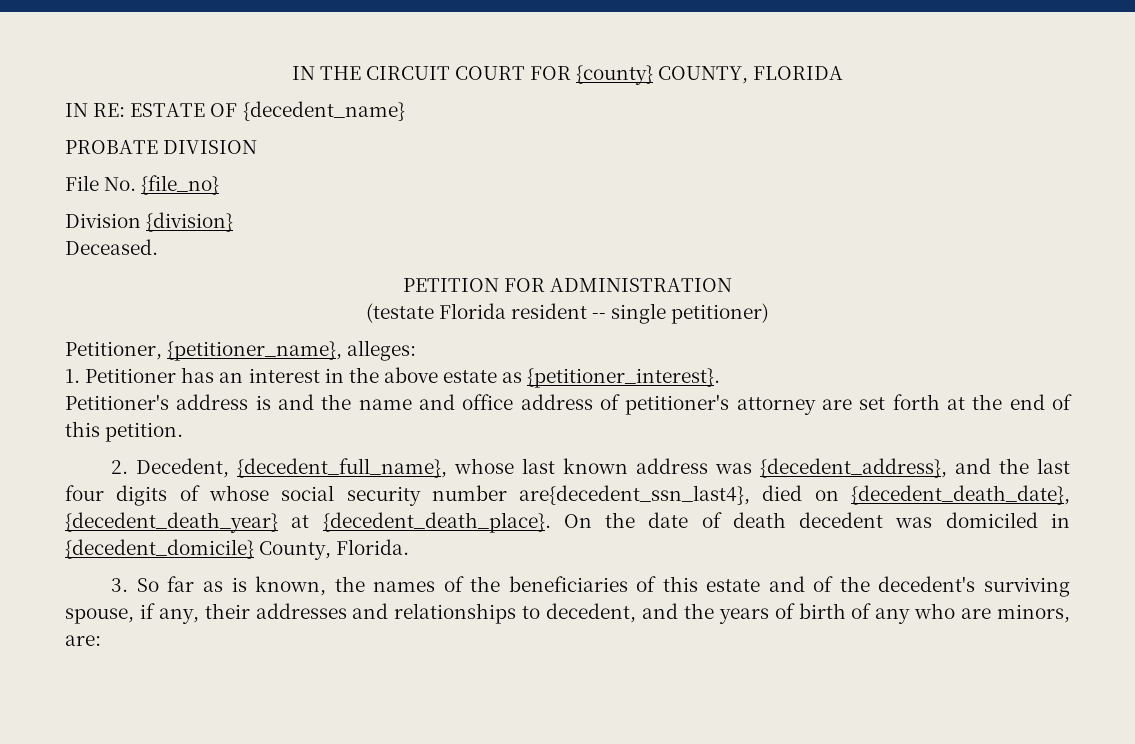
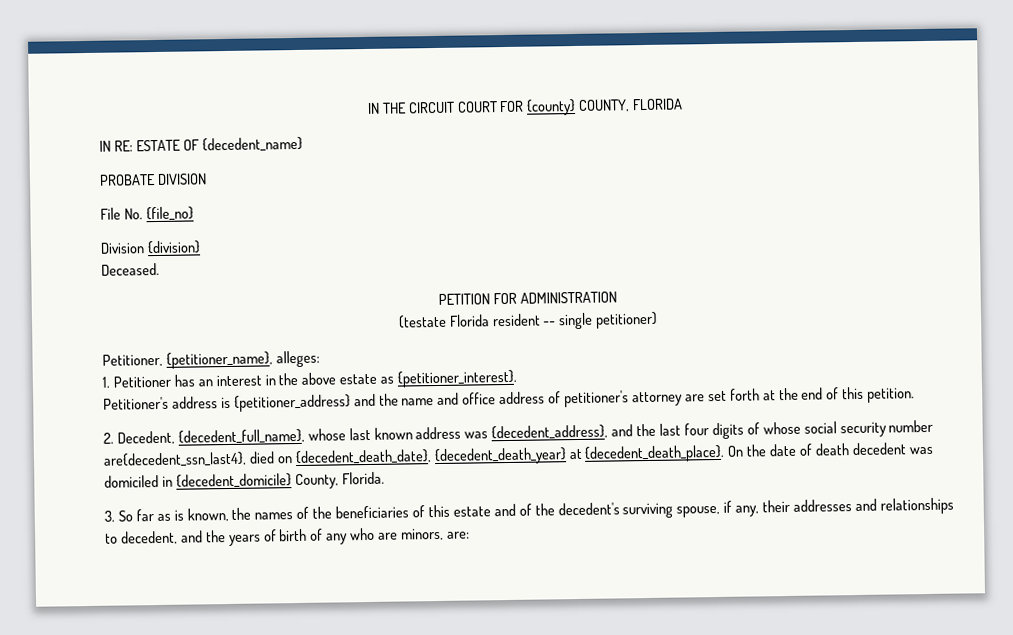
- Petitioner's address is and the name and office address of petitioner's attorney are set forth at the end of this petition.
+ Petitioner's address is {petitioner_address} and the name and office address of petitioner's attorney are set forth at the end of this petition.

